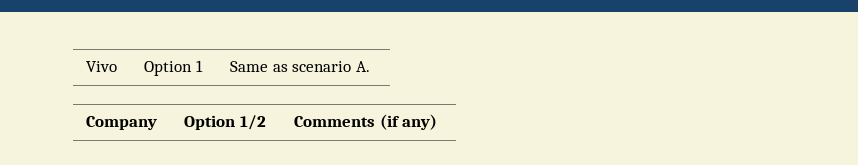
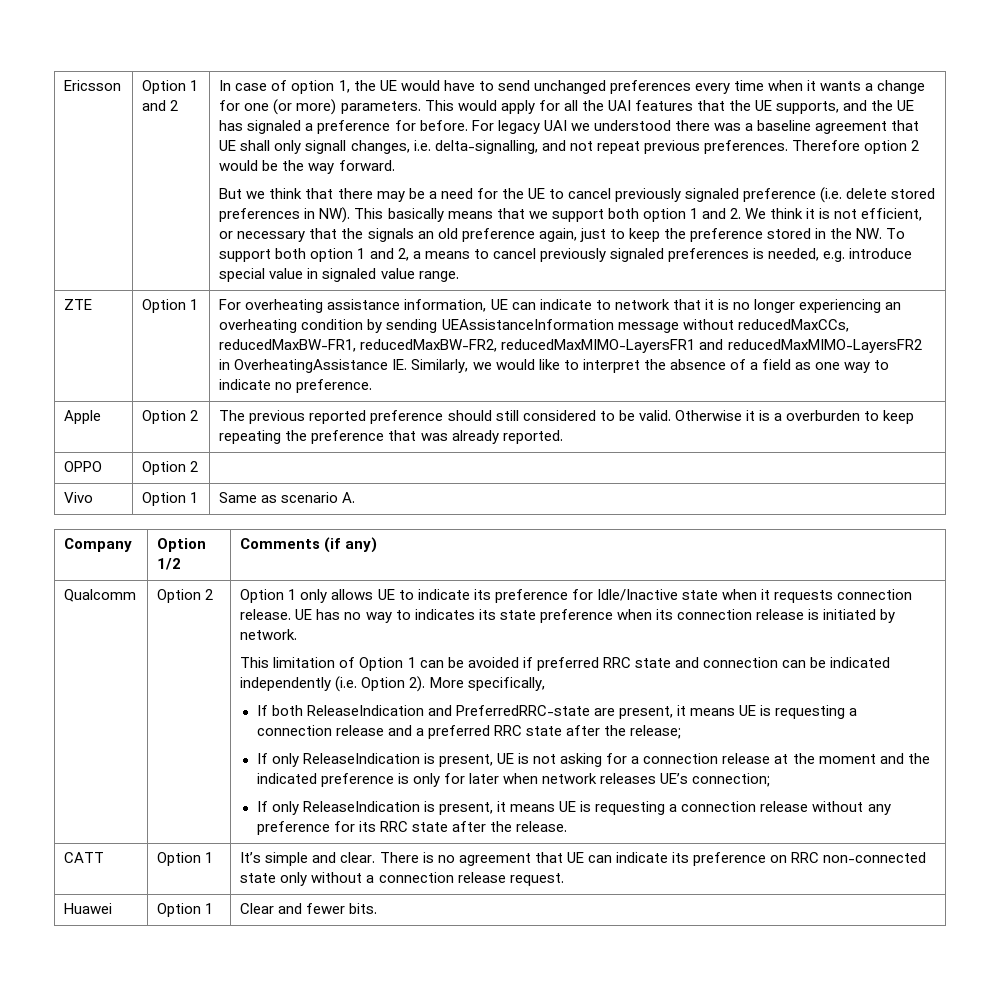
+ Ericsson | Option 1 and 2 | In case of option 1, the UE would have to send unchanged preferences every time when it wants a change for one (or more) parameters. This would apply for all the UAI features that the UE supports, and the UE has signaled a preference for before. For legacy UAI we understood there was a baseline agreement that UE shall only signall changes, i.e. delta-signalling, and not repeat previous preferences. Therefore option 2 would be the way forward.
+ But we think that there may be a need for the UE to cancel previously signaled preference (i.e. delete stored preferences in NW). This basically means that we support both option 1 and 2. We think it is not efficient, or necessary that the signals an old preference again, just to keep the preference stored in the NW. To support both option 1 and 2, a means to cancel previously signaled preferences is needed, e.g. introduce special value in signaled value range.
+ ZTE | Option 1 | For overheating assistance information, UE can indicate to network that it is no longer experiencing an overheating condition by sending UEAssistanceInformation message without reducedMaxCCs, reducedMaxBW-FR1, reducedMaxBW-FR2, reducedMaxMIMO-LayersFR1 and reducedMaxMIMO-LayersFR2 in OverheatingAssistance IE. Similarly, we would like to interpret the absence of a field as one way to indicate no preference.
+ Apple | Option 2 | The previous reported preference should still considered to be valid. Otherwise it is a overburden to keep repeating the preference that was already reported.
+ OPPO | Option 2 |
+ Qualcomm | Option 2 | Option 1 only allows UE to indicate its preference for Idle/Inactive state when it requests connection release. UE has no way to indicates its state preference when its connection release is initiated by network.
+ This limitation of Option 1 can be avoided if preferred RRC state and connection can be indicated independently (i.e. Option 2). More specifically,
+ If both ReleaseIndication and PreferredRRC-state are present, it means UE is requesting a connection release and a preferred RRC state after the release;
+ If only ReleaseIndication is present, UE is not asking for a connection release at the moment and the indicated preference is only for later when network releases UE’s connection;
+ If only ReleaseIndication is present, it means UE is requesting a connection release without any preference for its RRC state after the release.
+ CATT | Option 1 | It’s simple and clear. There is no agreement that UE can indicate its preference on RRC non-connected state only without a connection release request.
+ Huawei | Option 1 | Clear and fewer bits.

